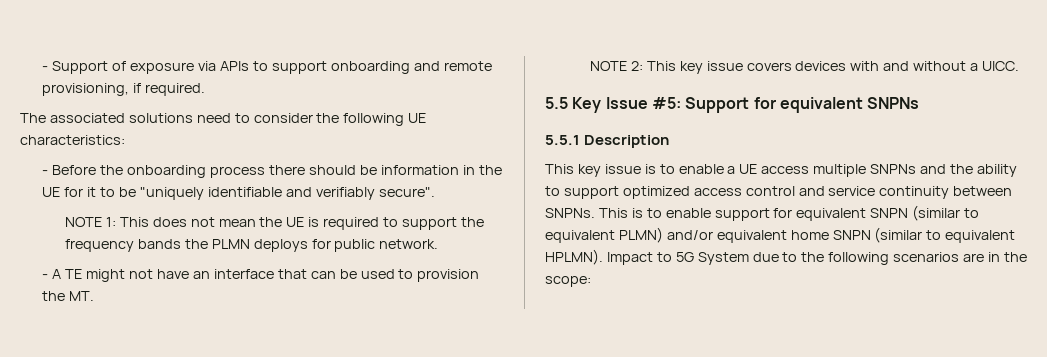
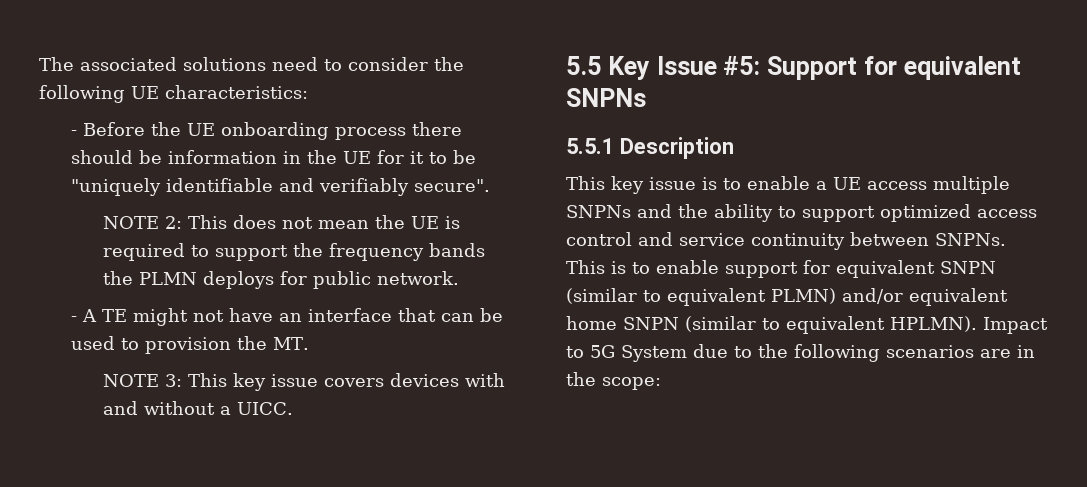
- - Support of exposure via APIs to support onboarding and remote provisioning, if required.
- - Before the onboarding process there should be information in the UE for it to be "uniquely identifiable and verifiably secure".
+ - Before the UE onboarding process there should be information in the UE for it to be "uniquely identifiable and verifiably secure".
- NOTE 1: This does not mean the UE is required to support the frequency bands the PLMN deploys for public network.
+ NOTE 2: This does not mean the UE is required to support the frequency bands the PLMN deploys for public network.
- NOTE 2: This key issue covers devices with and without a UICC.
+ NOTE 3: This key issue covers devices with and without a UICC.

